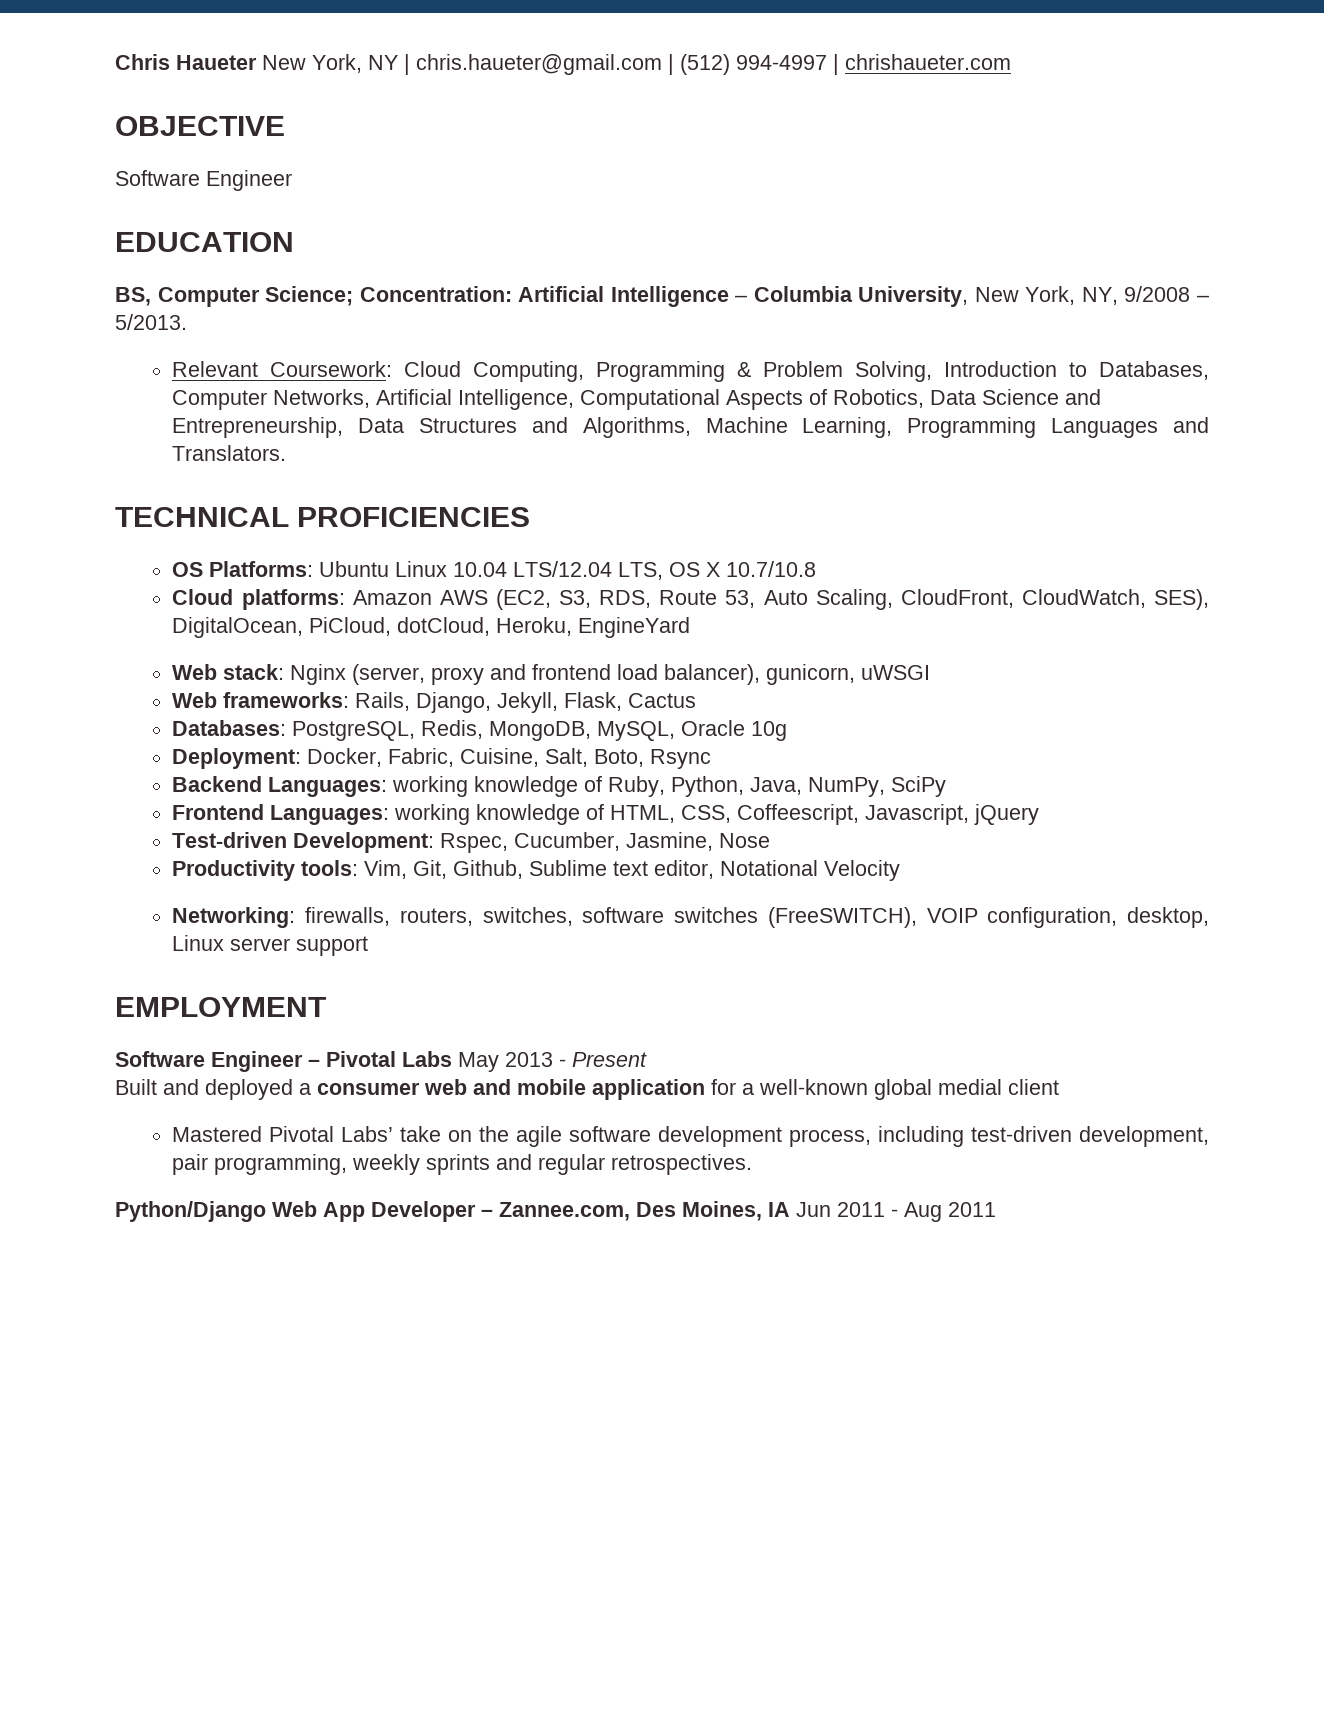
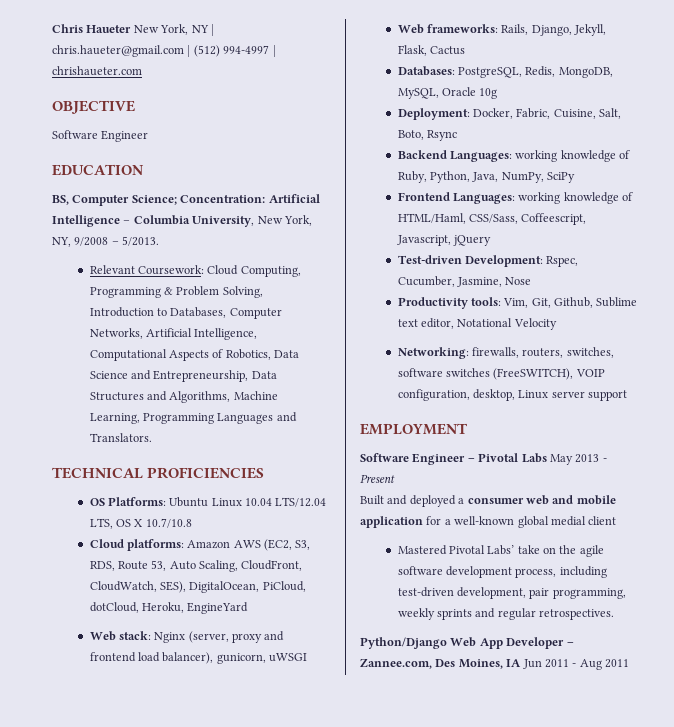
- Frontend Languages: working knowledge of HTML, CSS, Coffeescript, Javascript, jQuery
+ Frontend Languages: working knowledge of HTML/Haml, CSS/Sass, Coffeescript, Javascript, jQuery

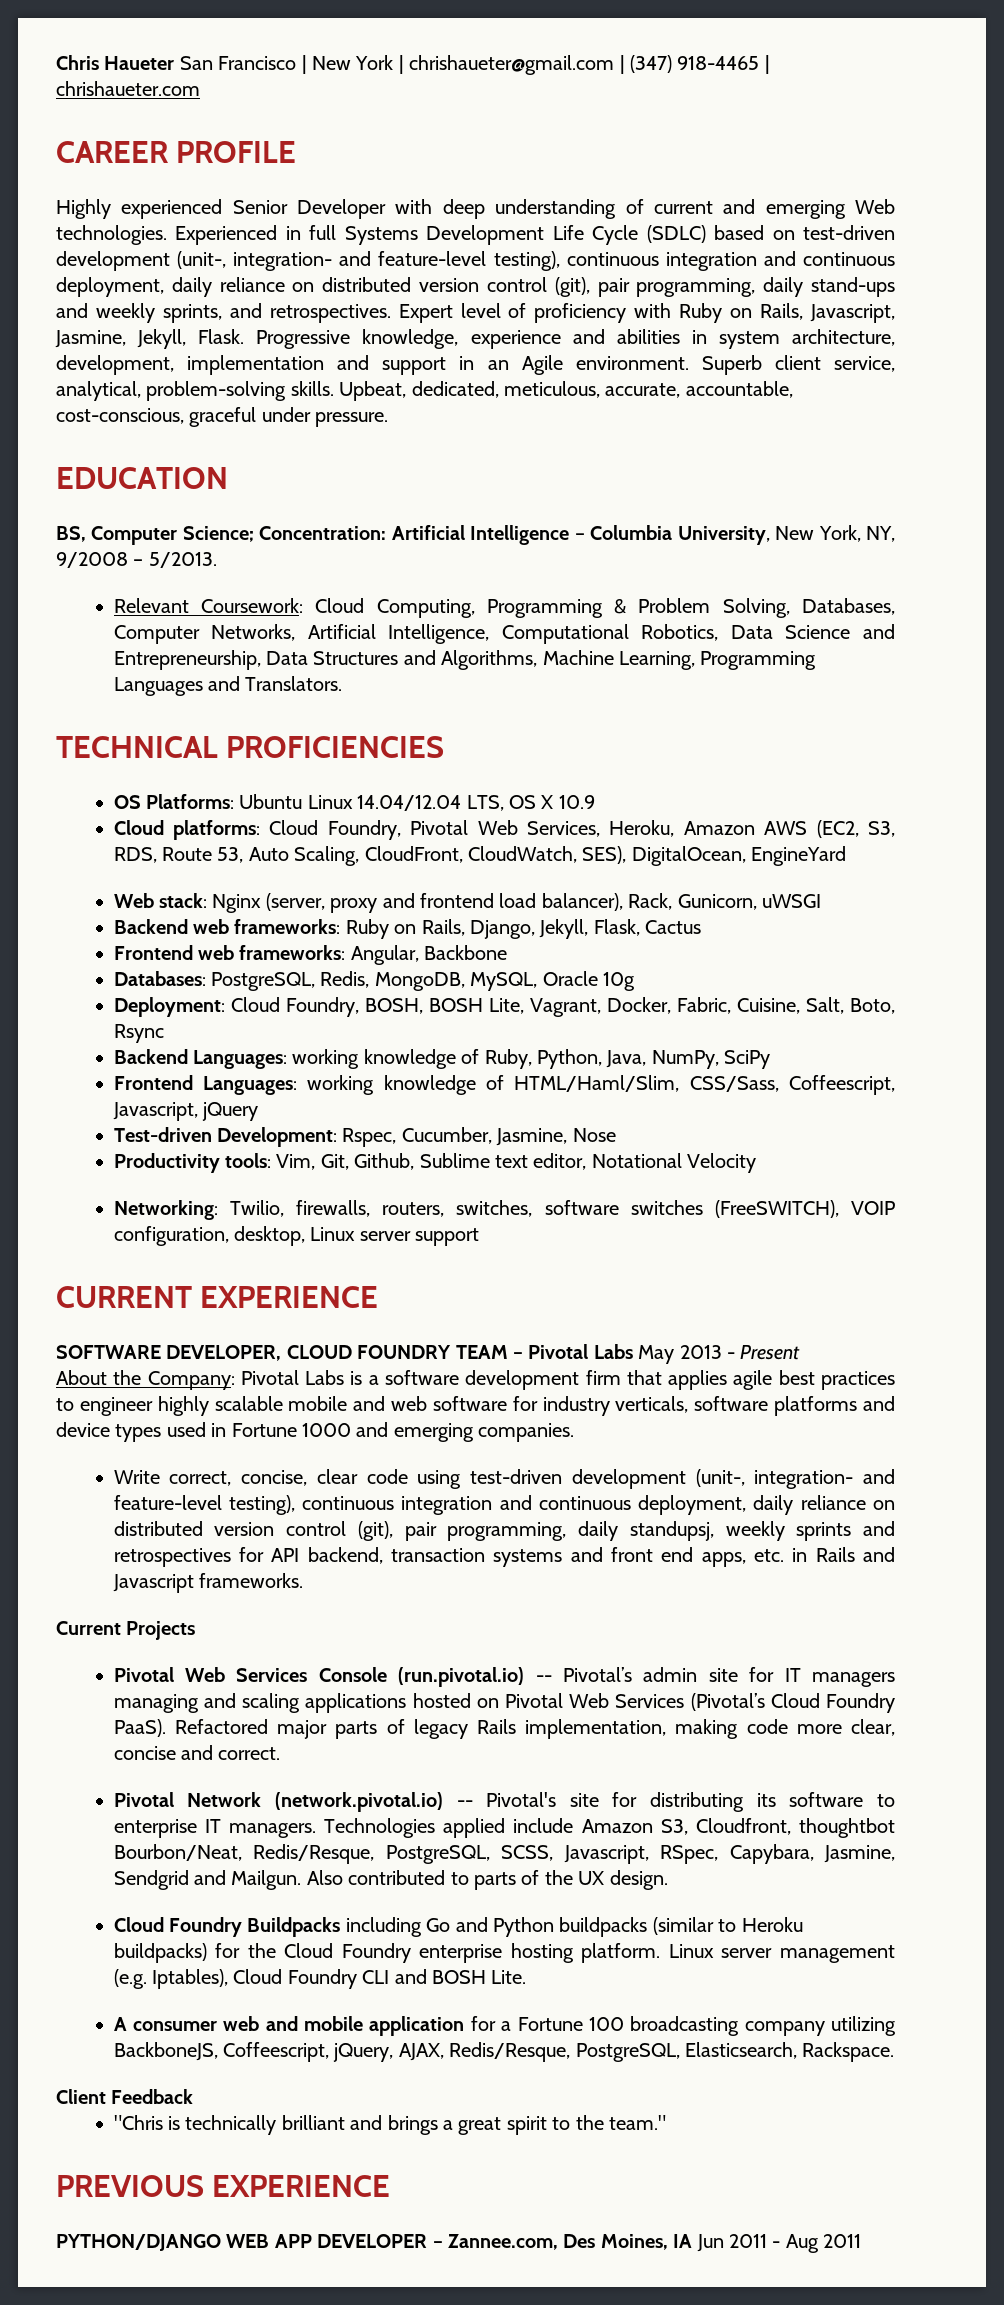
- Chris Haueter New York, NY | chris.haueter@gmail.com | (512) 994-4997 | chrishaueter.com
- OBJECTIVE
- Software Engineer
+ Chris Haueter San Francisco | New York | chrishaueter@gmail.com | (347) 918-4465 | chrishaueter.com
+ CAREER PROFILE
+ Highly experienced Senior Developer with deep understanding of current and emerging Web technologies. Experienced in full Systems Development Life Cycle (SDLC) based on test-driven development (unit-, integration- and feature-level testing), continuous integration and continuous deployment, daily reliance on distributed version control (git), pair programming, daily stand-ups and weekly sprints, and retrospectives. Expert level of proficiency with Ruby on Rails, Javascript, Jasmine, Jekyll, Flask. Progressive knowledge, experience and abilities in system architecture, development, implementation and support in an Agile environment. Superb client service, analytical, problem-solving skills. Upbeat, dedicated, meticulous, accurate, accountable, cost-conscious, graceful under pressure.
- Relevant Coursework: Cloud Computing, Programming & Problem Solving, Introduction to Databases, Computer Networks, Artificial Intelligence, Computational Aspects of Robotics, Data Science and Entrepreneurship, Data Structures and Algorithms, Machine Learning, Programming Languages and Translators.
+ Relevant Coursework: Cloud Computing, Programming & Problem Solving, Databases, Computer Networks, Artificial Intelligence, Computational Robotics, Data Science and Entrepreneurship, Data Structures and Algorithms, Machine Learning, Programming Languages and Translators.
- OS Platforms: Ubuntu Linux 10.04 LTS/12.04 LTS, OS X 10.7/10.8
+ OS Platforms: Ubuntu Linux 14.04/12.04 LTS, OS X 10.9
- Cloud platforms: Amazon AWS (EC2, S3, RDS, Route 53, Auto Scaling, CloudFront, CloudWatch, SES), DigitalOcean, PiCloud, dotCloud, Heroku, EngineYard
+ Cloud platforms: Cloud Foundry, Pivotal Web Services, Heroku, Amazon AWS (EC2, S3, RDS, Route 53, Auto Scaling, CloudFront, CloudWatch, SES), DigitalOcean, EngineYard
- Web stack: Nginx (server, proxy and frontend load balancer), gunicorn, uWSGI
+ Web stack: Nginx (server, proxy and frontend load balancer), Rack, Gunicorn, uWSGI
- Web frameworks: Rails, Django, Jekyll, Flask, Cactus
+ Backend web frameworks: Ruby on Rails, Django, Jekyll, Flask, Cactus
+ Frontend web frameworks: Angular, Backbone
- Deployment: Docker, Fabric, Cuisine, Salt, Boto, Rsync
+ Deployment: Cloud Foundry, BOSH, BOSH Lite, Vagrant, Docker, Fabric, Cuisine, Salt, Boto, Rsync
- Frontend Languages: working knowledge of HTML/Haml, CSS/Sass, Coffeescript, Javascript, jQuery
+ Frontend Languages: working knowledge of HTML/Haml/Slim, CSS/Sass, Coffeescript, Javascript, jQuery
- Networking: firewalls, routers, switches, software switches (FreeSWITCH), VOIP configuration, desktop, Linux server support
+ Networking: Twilio, firewalls, routers, switches, software switches (FreeSWITCH), VOIP configuration, desktop, Linux server support
- EMPLOYMENT
- Software Engineer – Pivotal Labs May 2013 - Present
+ CURRENT EXPERIENCE
+ SOFTWARE DEVELOPER, CLOUD FOUNDRY TEAM – Pivotal Labs May 2013 - Present
- Built and deployed a consumer web and mobile application for a well-known global medial client
- Mastered Pivotal Labs’ take on the agile software development process, including test-driven development, pair programming, weekly sprints and regular retrospectives.
- Python/Django Web App Developer – Zannee.com, Des Moines, IA Jun 2011 - Aug 2011
+ About the Company: Pivotal Labs is a software development firm that applies agile best practices to engineer highly scalable mobile and web software for industry verticals, software platforms and device types used in Fortune 1000 and emerging companies.
+ Write correct, concise, clear code using test-driven development (unit-, integration- and feature-level testing), continuous integration and continuous deployment, daily reliance on distributed version control (git), pair programming, daily standupsj, weekly sprints and retrospectives for API backend, transaction systems and front end apps, etc. in Rails and Javascript frameworks.
+ Current Projects
+ Pivotal Web Services Console (run.pivotal.io) -- Pivotal’s admin site for IT managers managing and scaling applications hosted on Pivotal Web Services (Pivotal’s Cloud Foundry PaaS). Refactored major parts of legacy Rails implementation, making code more clear, concise and correct.
+ Pivotal Network (network.pivotal.io) -- Pivotal's site for distributing its software to enterprise IT managers. Technologies applied include Amazon S3, Cloudfront, thoughtbot Bourbon/Neat, Redis/Resque, PostgreSQL, SCSS, Javascript, RSpec, Capybara, Jasmine, Sendgrid and Mailgun. Also contributed to parts of the UX design.
+ Cloud Foundry Buildpacks including Go and Python buildpacks (similar to Heroku buildpacks) for the Cloud Foundry enterprise hosting platform. Linux server management (e.g. Iptables), Cloud Foundry CLI and BOSH Lite.
+ A consumer web and mobile application for a Fortune 100 broadcasting company utilizing BackboneJS, Coffeescript, jQuery, AJAX, Redis/Resque, PostgreSQL, Elasticsearch, Rackspace.
+ Client Feedback
+ "Chris is technically brilliant and brings a great spirit to the team."
+ PREVIOUS EXPERIENCE
+ PYTHON/DJANGO WEB APP DEVELOPER – Zannee.com, Des Moines, IA Jun 2011 - Aug 2011

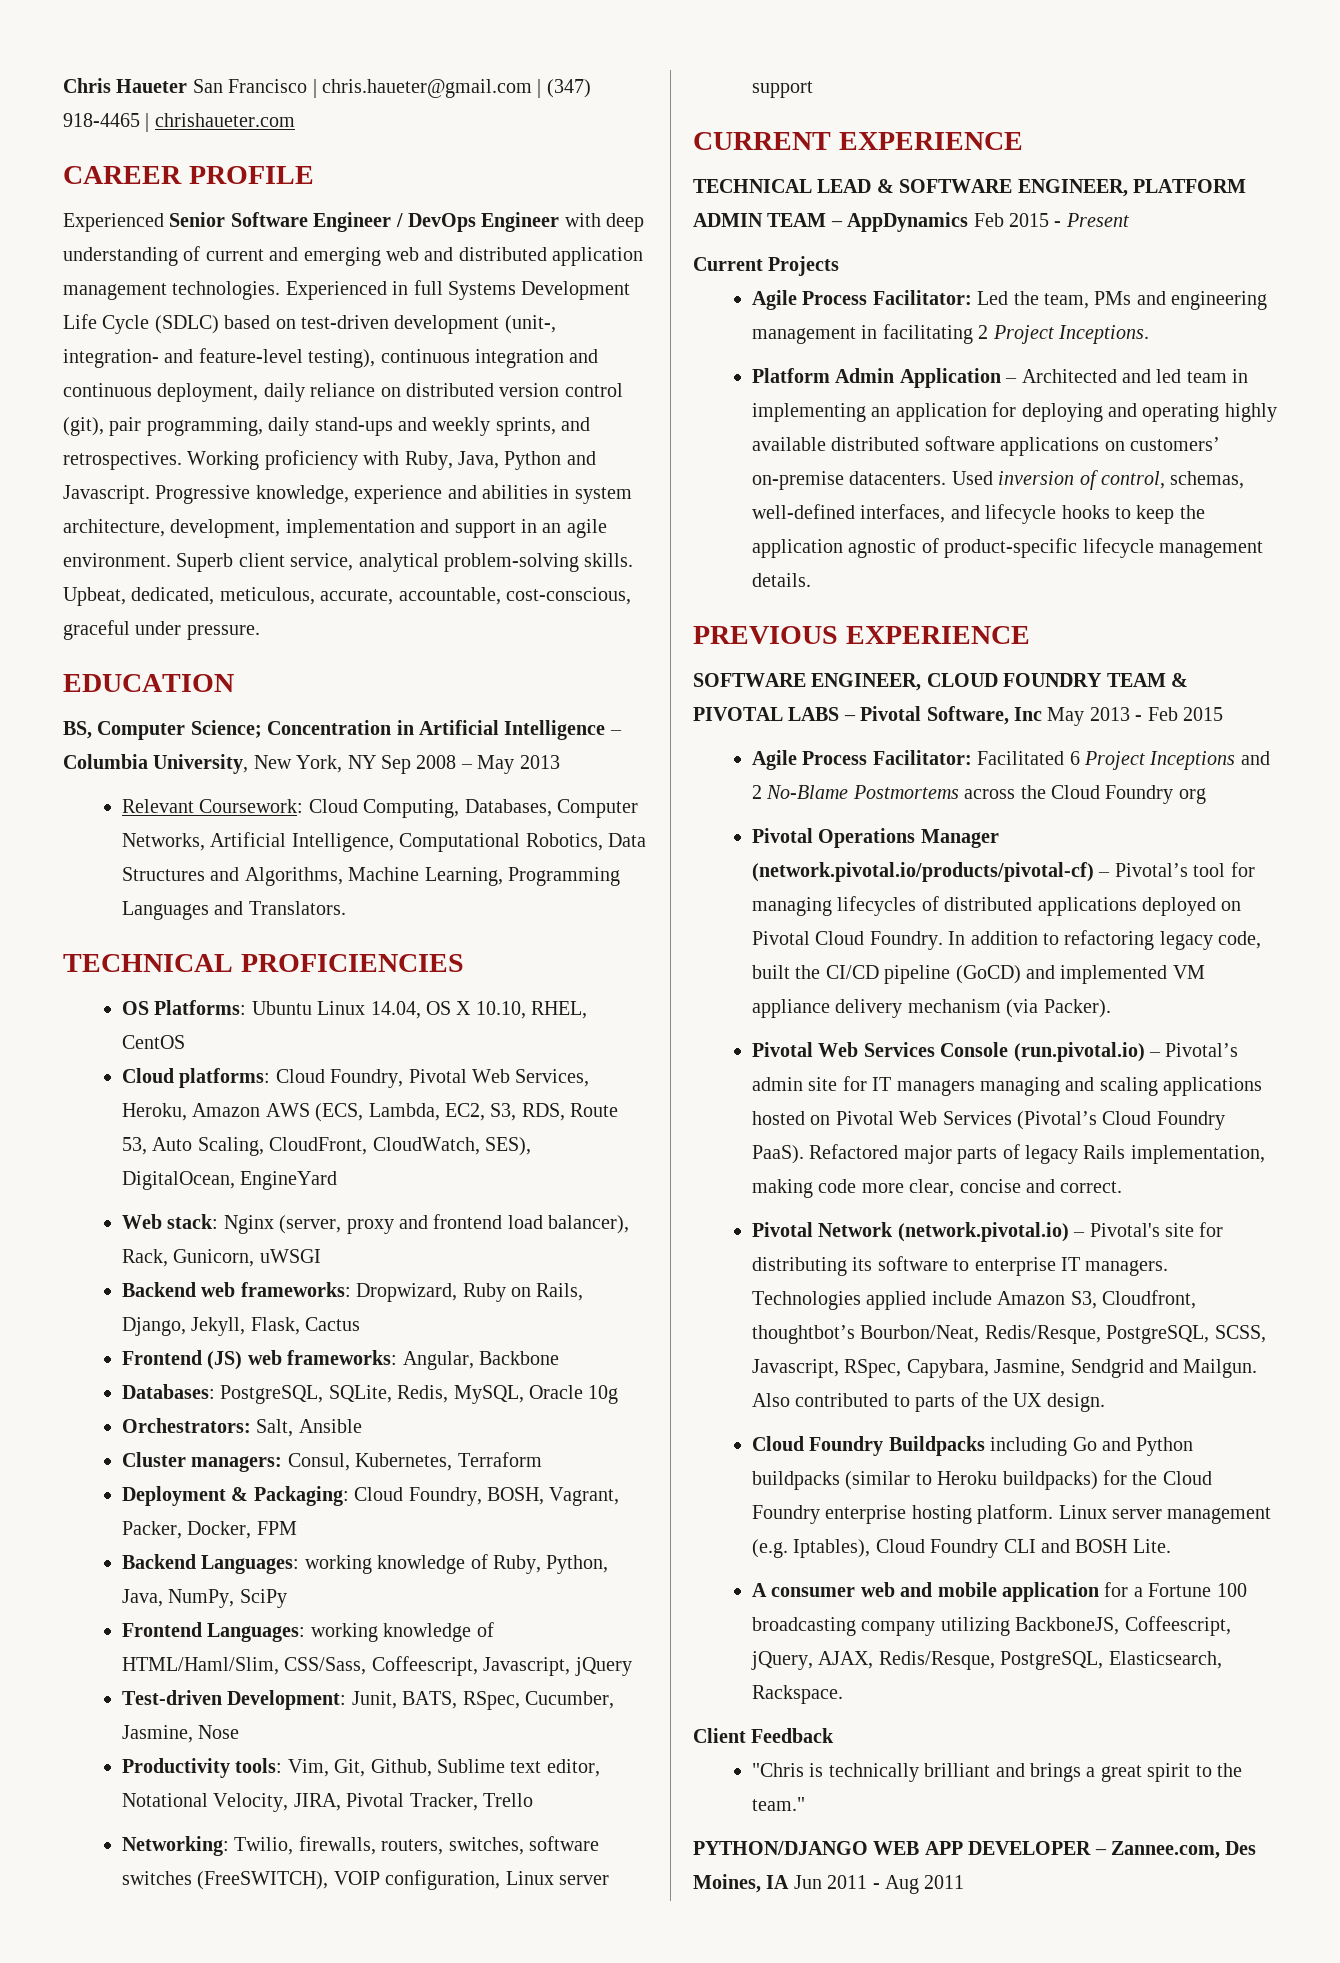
- Chris Haueter San Francisco | New York | chrishaueter@gmail.com | (347) 918-4465 | chrishaueter.com
+ Chris Haueter San Francisco | chris.haueter@gmail.com | (347) 918-4465 | chrishaueter.com
- Highly experienced Senior Developer with deep understanding of current and emerging Web technologies.
+ Experienced Senior Software Engineer / DevOps Engineer with deep understanding of current and emerging web and distributed application management technologies.
- Expert level of proficiency with Ruby on Rails, Javascript, Jasmine, Jekyll, Flask.
+ Working proficiency with Ruby, Java, Python and Javascript.
- Progressive knowledge, experience and abilities in system architecture, development, implementation and support in an Agile environment.
+ Progressive knowledge, experience and abilities in system architecture, development, implementation and support in an agile environment.
- Superb client service, analytical, problem-solving skills.
+ Superb client service, analytical problem-solving skills.
- BS, Computer Science; Concentration: Artificial Intelligence – Columbia University, New York, NY, 9/2008 – 5/2013.
+ BS, Computer Science; Concentration in Artificial Intelligence – Columbia University, New York, NY Sep 2008 – May 2013
- Relevant Coursework: Cloud Computing, Programming & Problem Solving, Databases, Computer Networks, Artificial Intelligence, Computational Robotics, Data Science and Entrepreneurship, Data Structures and Algorithms, Machine Learning, Programming Languages and Translators.
+ Relevant Coursework: Cloud Computing, Databases, Computer Networks, Artificial Intelligence, Computational Robotics, Data Structures and Algorithms, Machine Learning, Programming Languages and Translators.
- OS Platforms: Ubuntu Linux 14.04/12.04 LTS, OS X 10.9
+ OS Platforms: Ubuntu Linux 14.04, OS X 10.10, RHEL, CentOS
- Cloud platforms: Cloud Foundry, Pivotal Web Services, Heroku, Amazon AWS (EC2, S3, RDS, Route 53, Auto Scaling, CloudFront, CloudWatch, SES), DigitalOcean, EngineYard
+ Cloud platforms: Cloud Foundry, Pivotal Web Services, Heroku, Amazon AWS (ECS, Lambda, EC2, S3, RDS, Route 53, Auto Scaling, CloudFront, CloudWatch, SES), DigitalOcean, EngineYard
- Backend web frameworks: Ruby on Rails, Django, Jekyll, Flask, Cactus
+ Backend web frameworks: Dropwizard, Ruby on Rails, Django, Jekyll, Flask, Cactus
- Frontend web frameworks: Angular, Backbone
+ Frontend (JS) web frameworks: Angular, Backbone
- Databases: PostgreSQL, Redis, MongoDB, MySQL, Oracle 10g
+ Databases: PostgreSQL, SQLite, Redis, MySQL, Oracle 10g
- Deployment: Cloud Foundry, BOSH, BOSH Lite, Vagrant, Docker, Fabric, Cuisine, Salt, Boto, Rsync
+ Orchestrators: Salt, Ansible
+ Cluster managers: Consul, Kubernetes, Terraform
+ Deployment & Packaging: Cloud Foundry, BOSH, Vagrant, Packer, Docker, FPM
- Test-driven Development: Rspec, Cucumber, Jasmine, Nose
+ Test-driven Development: Junit, BATS, RSpec, Cucumber, Jasmine, Nose
- Productivity tools: Vim, Git, Github, Sublime text editor, Notational Velocity
+ Productivity tools: Vim, Git, Github, Sublime text editor, Notational Velocity, JIRA, Pivotal Tracker, Trello
- Networking: Twilio, firewalls, routers, switches, software switches (FreeSWITCH), VOIP configuration, desktop, Linux server support
+ Networking: Twilio, firewalls, routers, switches, software switches (FreeSWITCH), VOIP configuration, Linux server support
- SOFTWARE DEVELOPER, CLOUD FOUNDRY TEAM – Pivotal Labs May 2013 - Present
- About the Company: Pivotal Labs is a software development firm that applies agile best practices to engineer highly scalable mobile and web software for industry verticals, software platforms and device types used in Fortune 1000 and emerging companies.
- Write correct, concise, clear code using test-driven development (unit-, integration- and feature-level testing), continuous integration and continuous deployment, daily reliance on distributed version control (git), pair programming, daily standupsj, weekly sprints and retrospectives for API backend, transaction systems and front end apps, etc. in Rails and Javascript frameworks.
+ TECHNICAL LEAD & SOFTWARE ENGINEER, PLATFORM ADMIN TEAM – AppDynamics Feb 2015 - Present
  Current Projects
+ Agile Process Facilitator: Led the team, PMs and engineering management in facilitating 2 Project Inceptions.
+ Platform Admin Application – Architected and led team in implementing an application for deploying and operating highly available distributed software applications on customers’ on-premise datacenters. Used inversion of control, schemas, well-defined interfaces, and lifecycle hooks to keep the application agnostic of product-specific lifecycle management details.
+ PREVIOUS EXPERIENCE
+ SOFTWARE ENGINEER, CLOUD FOUNDRY TEAM & PIVOTAL LABS – Pivotal Software, Inc May 2013 - Feb 2015
+ Agile Process Facilitator: Facilitated 6 Project Inceptions and 2 No-Blame Postmortems across the Cloud Foundry org
+ Pivotal Operations Manager (network.pivotal.io/products/pivotal-cf) – Pivotal’s tool for managing lifecycles of distributed applications deployed on Pivotal Cloud Foundry. In addition to refactoring legacy code, built the CI/CD pipeline (GoCD) and implemented VM appliance delivery mechanism (via Packer).
- Pivotal Web Services Console (run.pivotal.io) -- Pivotal’s admin site for IT managers managing and scaling applications hosted on Pivotal Web Services (Pivotal’s Cloud Foundry PaaS).
+ Pivotal Web Services Console (run.pivotal.io) – Pivotal’s admin site for IT managers managing and scaling applications hosted on Pivotal Web Services (Pivotal’s Cloud Foundry PaaS).
- Pivotal Network (network.pivotal.io) -- Pivotal's site for distributing its software to enterprise IT managers.
+ Pivotal Network (network.pivotal.io) – Pivotal's site for distributing its software to enterprise IT managers.
- Technologies applied include Amazon S3, Cloudfront, thoughtbot Bourbon/Neat, Redis/Resque, PostgreSQL, SCSS, Javascript, RSpec, Capybara, Jasmine, Sendgrid and Mailgun.
+ Technologies applied include Amazon S3, Cloudfront, thoughtbot’s Bourbon/Neat, Redis/Resque, PostgreSQL, SCSS, Javascript, RSpec, Capybara, Jasmine, Sendgrid and Mailgun.
- PREVIOUS EXPERIENCE

